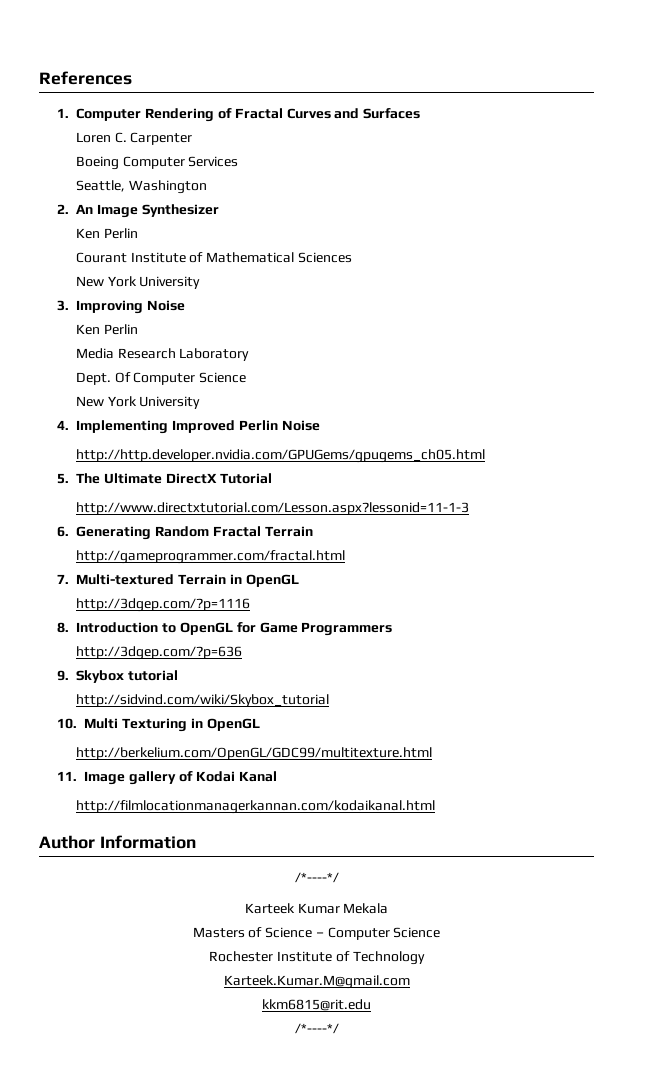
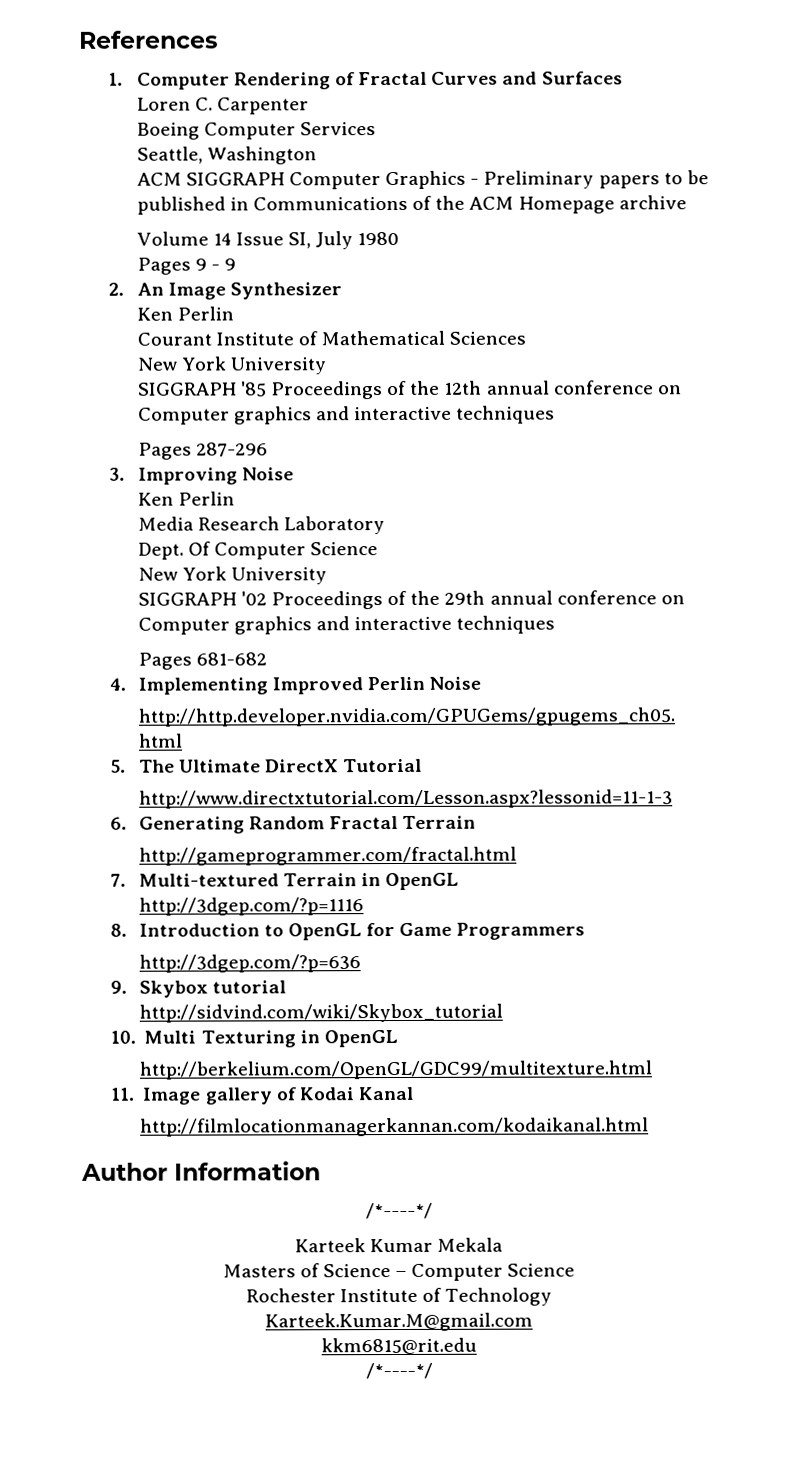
+ ACM SIGGRAPH Computer Graphics - Preliminary papers to be published in Communications of the ACM Homepage archive
+ Volume 14 Issue SI, July 1980
+ Pages 9 - 9
+ SIGGRAPH '85 Proceedings of the 12th annual conference on Computer graphics and interactive techniques
+ Pages 287-296
+ SIGGRAPH '02 Proceedings of the 29th annual conference on Computer graphics and interactive techniques
+ Pages 681-682

